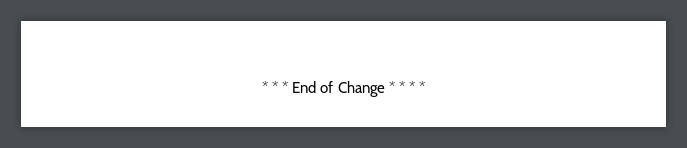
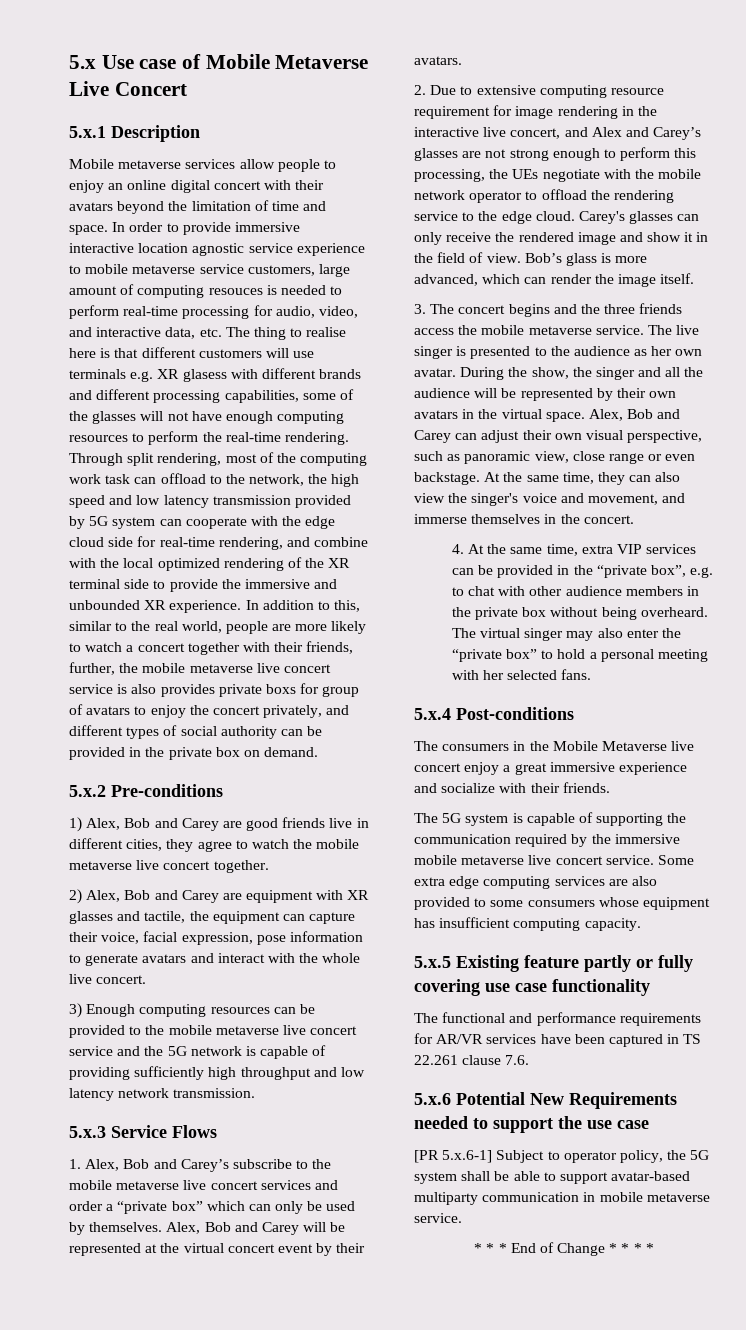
+ 5.x Use case of Mobile Metaverse Live Concert
+ 5.x.1 Description
+ Mobile metaverse services allow people to enjoy an online digital concert with their avatars beyond the limitation of time and space. In order to provide immersive interactive location agnostic service experience to mobile metaverse service customers, large amount of computing resouces is needed to perform real-time processing for audio, video, and interactive data, etc. The thing to realise here is that different customers will use terminals e.g. XR glasess with different brands and different processing capabilities, some of the glasses will not have enough computing resources to perform the real-time rendering. Through split rendering, most of the computing work task can offload to the network, the high speed and low latency transmission provided by 5G system can cooperate with the edge cloud side for real-time rendering, and combine with the local optimized rendering of the XR terminal side to provide the immersive and unbounded XR experience. In addition to this, similar to the real world, people are more likely to watch a concert together with their friends, further, the mobile metaverse live concert service is also provides private boxs for group of avatars to enjoy the concert privately, and different types of social authority can be provided in the private box on demand.
+ 5.x.2 Pre-conditions
+ 1) Alex, Bob and Carey are good friends live in different cities, they agree to watch the mobile metaverse live concert together.
+ 2) Alex, Bob and Carey are equipment with XR glasses and tactile, the equipment can capture their voice, facial expression, pose information to generate avatars and interact with the whole live concert.
+ 3) Enough computing resources can be provided to the mobile metaverse live concert service and the 5G network is capable of providing sufficiently high throughput and low latency network transmission.
+ 5.x.3 Service Flows
+ 1. Alex, Bob and Carey’s subscribe to the mobile metaverse live concert services and order a “private box” which can only be used by themselves. Alex, Bob and Carey will be represented at the virtual concert event by their avatars.
+ 2. Due to extensive computing resource requirement for image rendering in the interactive live concert, and Alex and Carey’s glasses are not strong enough to perform this processing, the UEs negotiate with the mobile network operator to offload the rendering service to the edge cloud. Carey's glasses can only receive the rendered image and show it in the field of view. Bob’s glass is more advanced, which can render the image itself.
+ 3. The concert begins and the three friends access the mobile metaverse service. The live singer is presented to the audience as her own avatar. During the show, the singer and all the audience will be represented by their own avatars in the virtual space. Alex, Bob and Carey can adjust their own visual perspective, such as panoramic view, close range or even backstage. At the same time, they can also view the singer's voice and movement, and immerse themselves in the concert.
+ 4. At the same time, extra VIP services can be provided in the “private box”, e.g. to chat with other audience members in the private box without being overheard. The virtual singer may also enter the “private box” to hold a personal meeting with her selected fans.
+ 5.x.4 Post-conditions
+ The consumers in the Mobile Metaverse live concert enjoy a great immersive experience and socialize with their friends.
+ The 5G system is capable of supporting the communication required by the immersive mobile metaverse live concert service. Some extra edge computing services are also provided to some consumers whose equipment has insufficient computing capacity.
+ 5.x.5 Existing feature partly or fully covering use case functionality
+ The functional and performance requirements for AR/VR services have been captured in TS 22.261 clause 7.6.
+ 5.x.6 Potential New Requirements needed to support the use case
+ [PR 5.x.6-1] Subject to operator policy, the 5G system shall be able to support avatar-based multiparty communication in mobile metaverse service.

